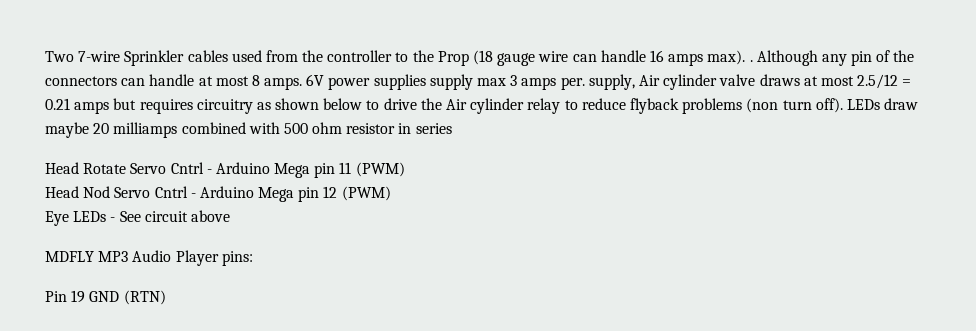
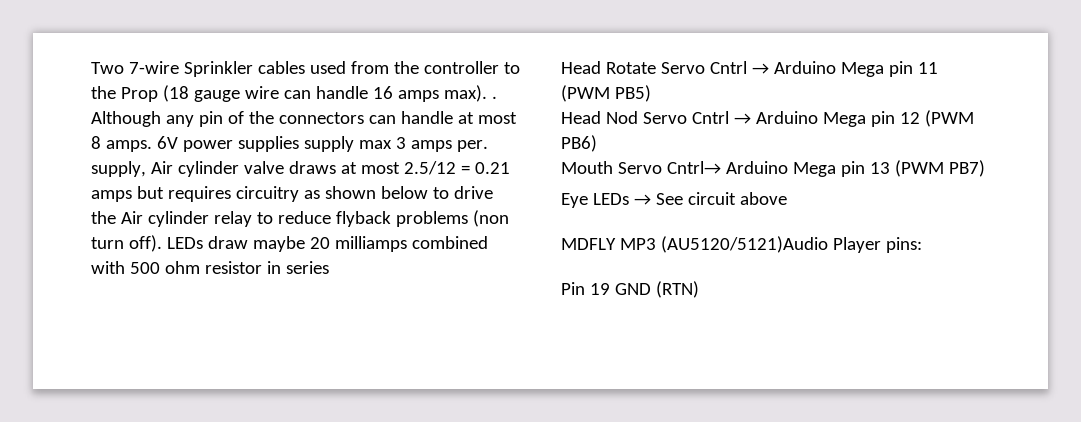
- Head Rotate Servo Cntrl - Arduino Mega pin 11 (PWM)
+ Head Rotate Servo Cntrl → Arduino Mega pin 11 (PWM PB5)
- Head Nod Servo Cntrl - Arduino Mega pin 12 (PWM)
+ Head Nod Servo Cntrl → Arduino Mega pin 12 (PWM PB6)
+ Mouth Servo Cntrl→ Arduino Mega pin 13 (PWM PB7)
- Eye LEDs - See circuit above
+ Eye LEDs → See circuit above
- MDFLY MP3 Audio Player pins:
+ MDFLY MP3 (AU5120/5121)Audio Player pins:

